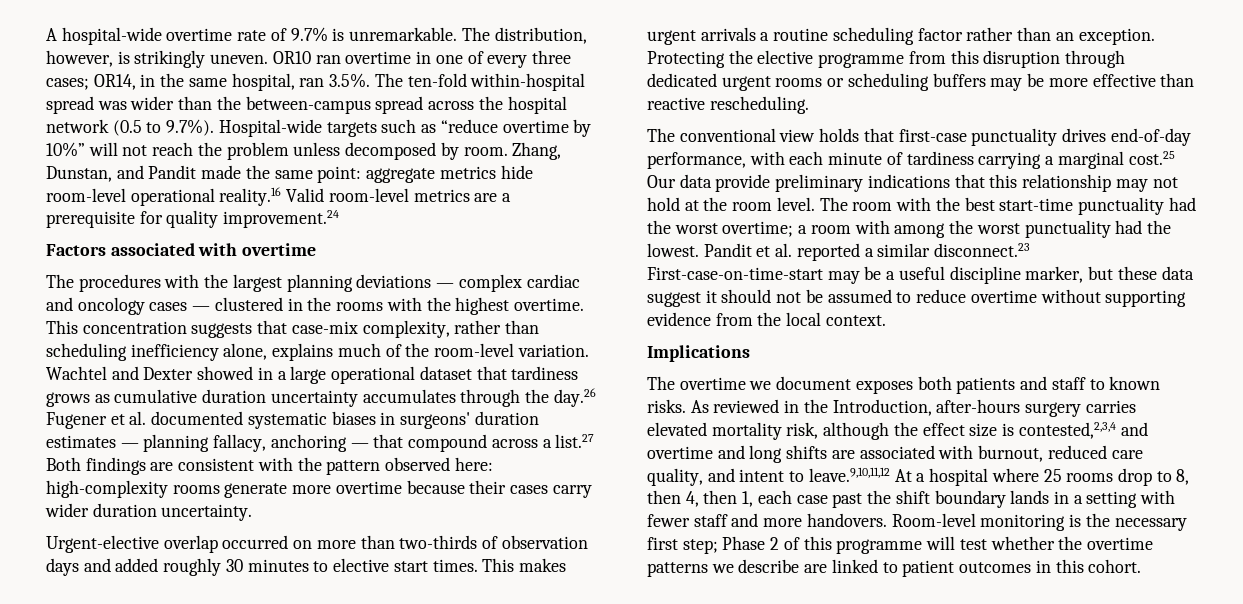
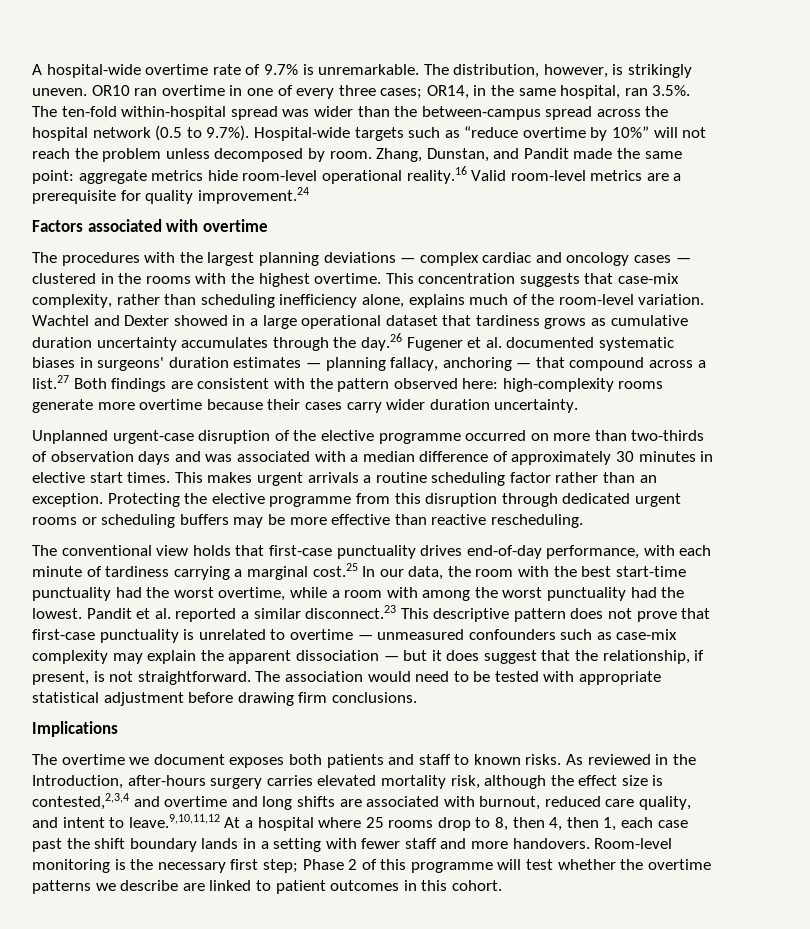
- Urgent-elective overlap occurred on more than two-thirds of observation days and added roughly 30 minutes to elective start times.
+ Unplanned urgent-case disruption of the elective programme occurred on more than two-thirds of observation days and was associated with a median difference of approximately 30 minutes in elective start times.
- The conventional view holds that first-case punctuality drives end-of-day performance, with each minute of tardiness carrying a marginal cost.25 Our data provide preliminary indications that this relationship may not hold at the room level. The room with the best start-time punctuality had the worst overtime; a room with among the worst punctuality had the lowest.
+ The conventional view holds that first-case punctuality drives end-of-day performance, with each minute of tardiness carrying a marginal cost.25 In our data, the room with the best start-time punctuality had the worst overtime, while a room with among the worst punctuality had the lowest.
- Pandit et al. reported a similar disconnect.23 First-case-on-time-start may be a useful discipline marker, but these data suggest it should not be assumed to reduce overtime without supporting evidence from the local context.
+ Pandit et al. reported a similar disconnect.23 This descriptive pattern does not prove that first-case punctuality is unrelated to overtime — unmeasured confounders such as case-mix complexity may explain the apparent dissociation — but it does suggest that the relationship, if present, is not straightforward. The association would need to be tested with appropriate statistical adjustment before drawing firm conclusions.

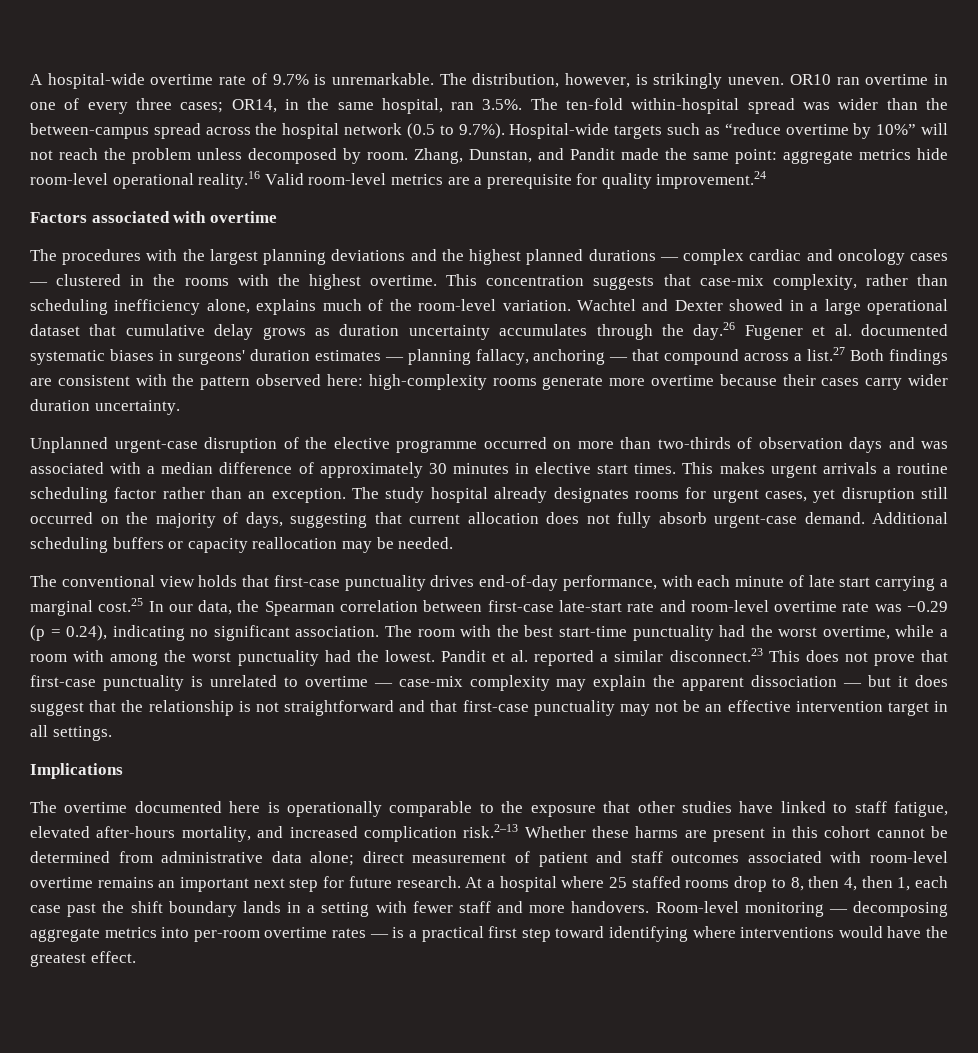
- The procedures with the largest planning deviations — complex cardiac and oncology cases — clustered in the rooms with the highest overtime.
+ The procedures with the largest planning deviations and the highest planned durations — complex cardiac and oncology cases — clustered in the rooms with the highest overtime.
- Wachtel and Dexter showed in a large operational dataset that tardiness grows as cumulative duration uncertainty accumulates through the day.26 Fugener et al. documented systematic biases in surgeons' duration estimates — planning fallacy, anchoring — that compound across a list.27 Both findings are consistent with the pattern observed here: high-complexity rooms generate more overtime because their cases carry wider duration uncertainty.
+ Wachtel and Dexter showed in a large operational dataset that cumulative delay grows as duration uncertainty accumulates through the day.26 Fugener et al. documented systematic biases in surgeons' duration estimates — planning fallacy, anchoring — that compound across a list.27 Both findings are consistent with the pattern observed here: high-complexity rooms generate more overtime because their cases carry wider duration uncertainty.
- Protecting the elective programme from this disruption through dedicated urgent rooms or scheduling buffers may be more effective than reactive rescheduling.
+ The study hospital already designates rooms for urgent cases, yet disruption still occurred on the majority of days, suggesting that current allocation does not fully absorb urgent-case demand. Additional scheduling buffers or capacity reallocation may be needed.
- The conventional view holds that first-case punctuality drives end-of-day performance, with each minute of tardiness carrying a marginal cost.25 In our data, the room with the best start-time punctuality had the worst overtime, while a room with among the worst punctuality had the lowest.
+ The conventional view holds that first-case punctuality drives end-of-day performance, with each minute of late start carrying a marginal cost.25 In our data, the Spearman correlation between first-case late-start rate and room-level overtime rate was −0.29 (p = 0.24), indicating no significant association. The room with the best start-time punctuality had the worst overtime, while a room with among the worst punctuality had the lowest.
- Pandit et al. reported a similar disconnect.23 This descriptive pattern does not prove that first-case punctuality is unrelated to overtime — unmeasured confounders such as case-mix complexity may explain the apparent dissociation — but it does suggest that the relationship, if present, is not straightforward. The association would need to be tested with appropriate statistical adjustment before drawing firm conclusions.
+ Pandit et al. reported a similar disconnect.23 This does not prove that first-case punctuality is unrelated to overtime — case-mix complexity may explain the apparent dissociation — but it does suggest that the relationship is not straightforward and that first-case punctuality may not be an effective intervention target in all settings.
  Implications
- The overtime we document exposes both patients and staff to known risks. As reviewed in the Introduction, after-hours surgery carries elevated mortality risk, although the effect size is contested,2,3,4 and overtime and long shifts are associated with burnout, reduced care quality, and intent to leave.9,10,11,12 At a hospital where 25 rooms drop to 8, then 4, then 1, each case past the shift boundary lands in a setting with fewer staff and more handovers.
+ The overtime documented here is operationally comparable to the exposure that other studies have linked to staff fatigue, elevated after-hours mortality, and increased complication risk.2–13 Whether these harms are present in this cohort cannot be determined from administrative data alone; direct measurement of patient and staff outcomes associated with room-level overtime remains an important next step for future research. At a hospital where 25 staffed rooms drop to 8, then 4, then 1, each case past the shift boundary lands in a setting with fewer staff and more handovers.
- Room-level monitoring is the necessary first step; Phase 2 of this programme will test whether the overtime patterns we describe are linked to patient outcomes in this cohort.
+ Room-level monitoring — decomposing aggregate metrics into per-room overtime rates — is a practical first step toward identifying where interventions would have the greatest effect.

